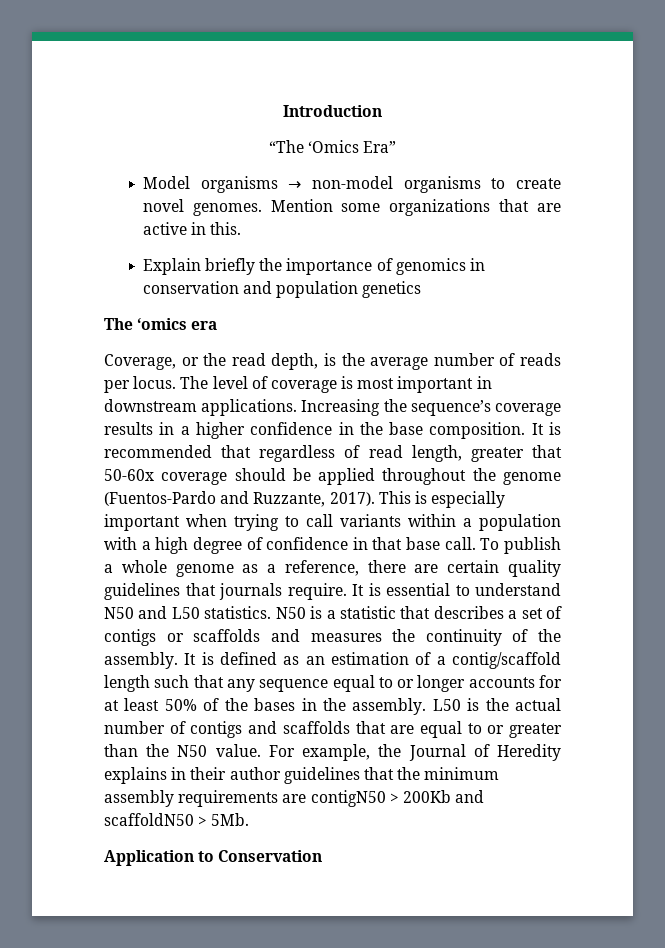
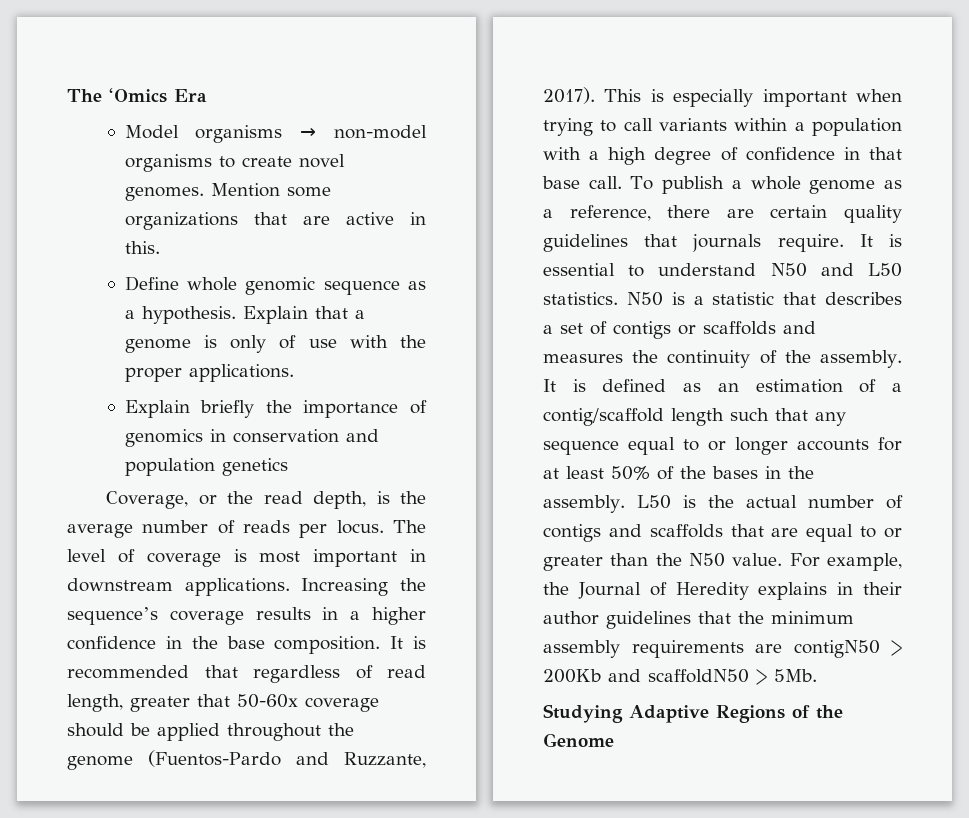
- Introduction
- “The ‘Omics Era”
+ The ‘Omics Era
+ Define whole genomic sequence as a hypothesis. Explain that a genome is only of use with the proper applications.
- The ‘omics era
- Application to Conservation
+ Studying Adaptive Regions of the Genome

